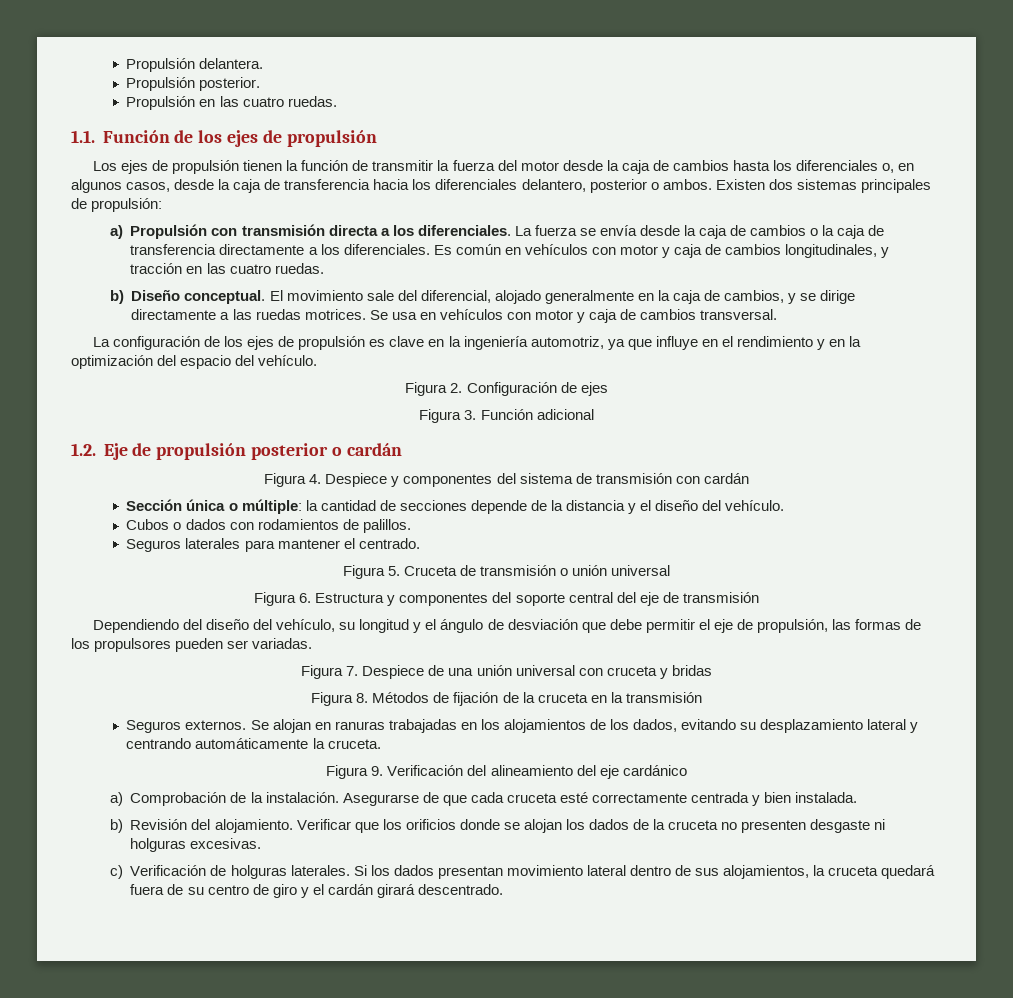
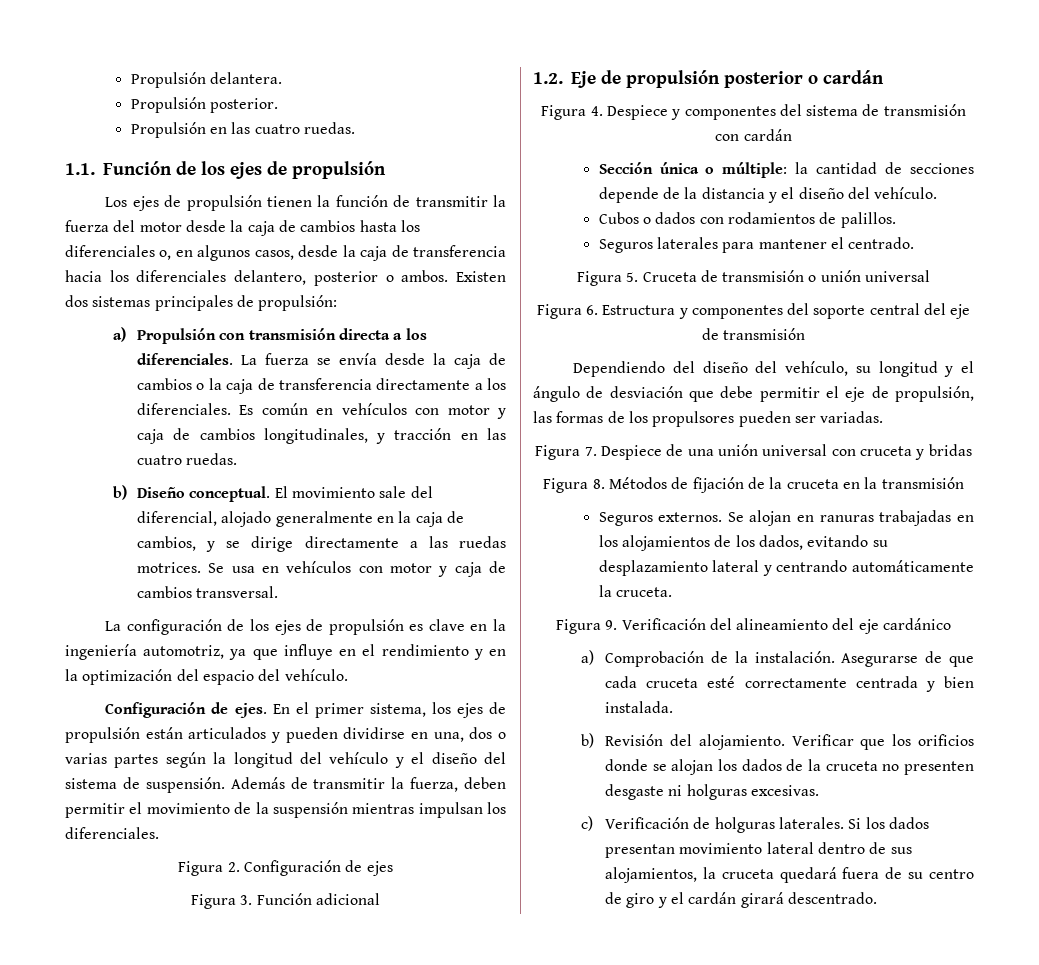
+ Configuración de ejes. En el primer sistema, los ejes de propulsión están articulados y pueden dividirse en una, dos o varias partes según la longitud del vehículo y el diseño del sistema de suspensión. Además de transmitir la fuerza, deben permitir el movimiento de la suspensión mientras impulsan los diferenciales.

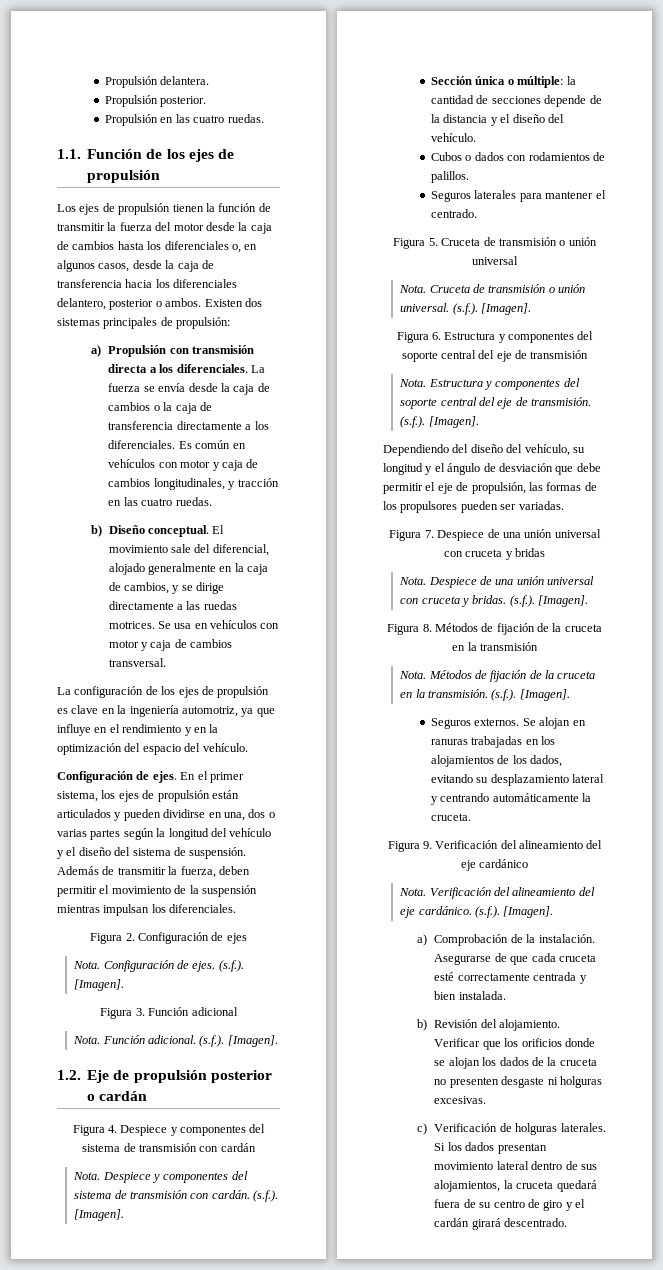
+ Nota. Configuración de ejes. (s.f.). [Imagen].
+ Nota. Función adicional. (s.f.). [Imagen].
+ Nota. Despiece y componentes del sistema de transmisión con cardán. (s.f.). [Imagen].
+ Nota. Cruceta de transmisión o unión universal. (s.f.). [Imagen].
+ Nota. Estructura y componentes del soporte central del eje de transmisión. (s.f.). [Imagen].
+ Nota. Despiece de una unión universal con cruceta y bridas. (s.f.). [Imagen].
+ Nota. Métodos de fijación de la cruceta en la transmisión. (s.f.). [Imagen].
+ Nota. Verificación del alineamiento del eje cardánico. (s.f.). [Imagen].

